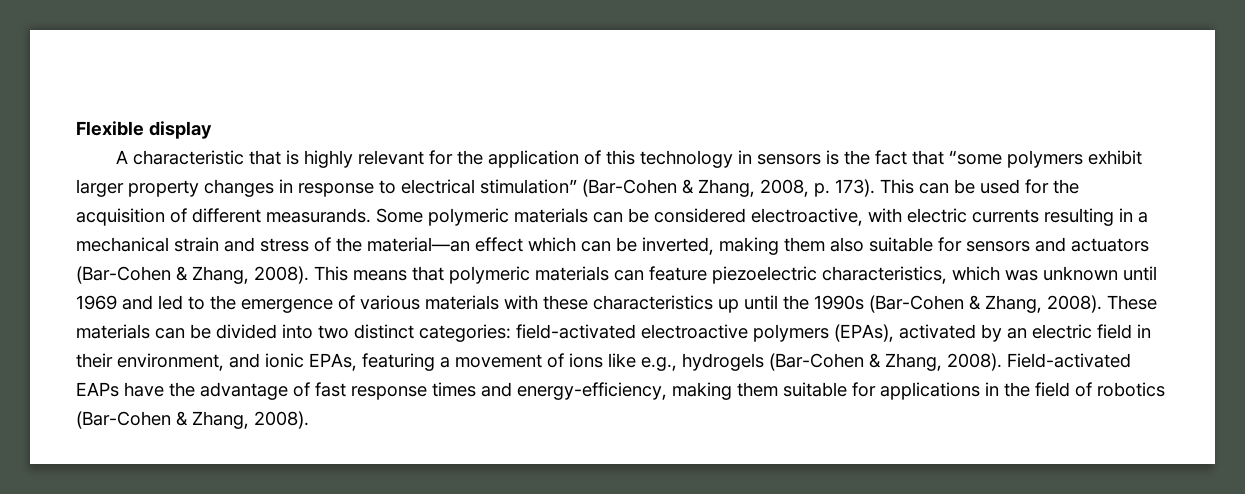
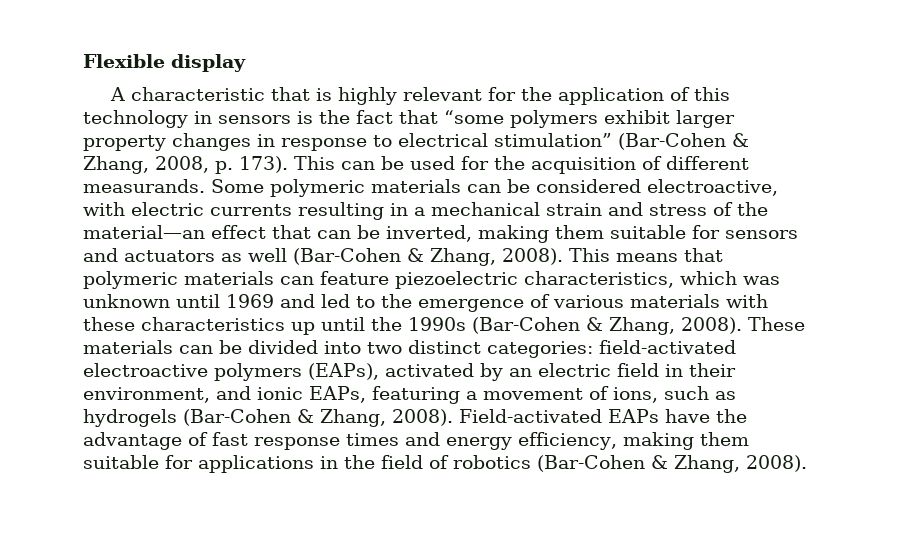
- Some polymeric materials can be considered electroactive, with electric currents resulting in a mechanical strain and stress of the material—an effect which can be inverted, making them also suitable for sensors and actuators (Bar-Cohen & Zhang, 2008).
+ Some polymeric materials can be considered electroactive, with electric currents resulting in a mechanical strain and stress of the material—an effect that can be inverted, making them suitable for sensors and actuators as well (Bar-Cohen & Zhang, 2008).
- These materials can be divided into two distinct categories: field-activated electroactive polymers (EPAs), activated by an electric field in their environment, and ionic EPAs, featuring a movement of ions like e.g., hydrogels (Bar-Cohen & Zhang, 2008).
+ These materials can be divided into two distinct categories: field-activated electroactive polymers (EAPs), activated by an electric field in their environment, and ionic EAPs, featuring a movement of ions, such as hydrogels (Bar-Cohen & Zhang, 2008).
- Field-activated EAPs have the advantage of fast response times and energy-efficiency, making them suitable for applications in the field of robotics (Bar-Cohen & Zhang, 2008).
+ Field-activated EAPs have the advantage of fast response times and energy efficiency, making them suitable for applications in the field of robotics (Bar-Cohen & Zhang, 2008).

